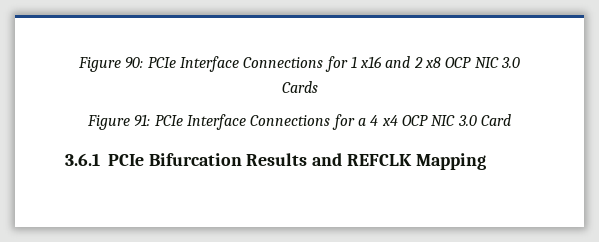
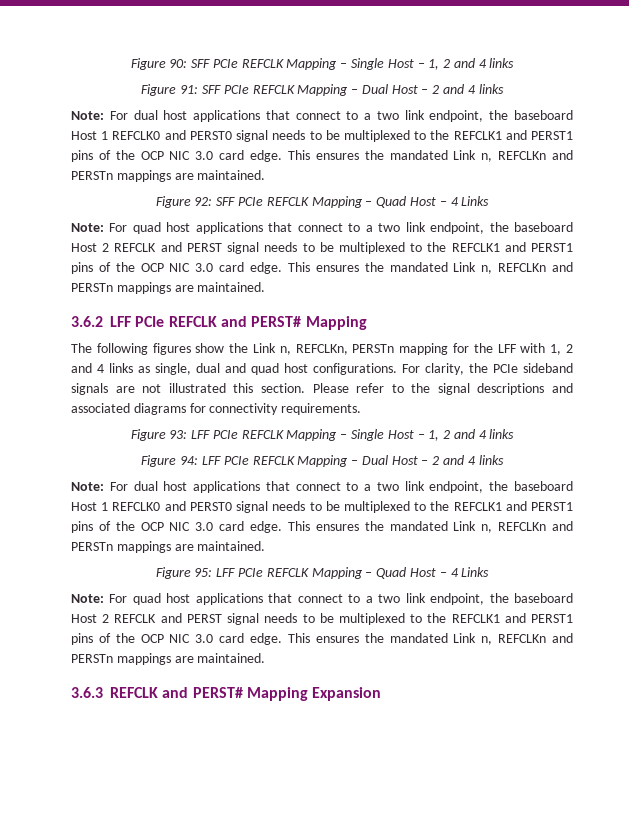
- Figure 90: PCIe Interface Connections for 1 x16 and 2 x8 OCP NIC 3.0 Cards
- Figure 91: PCIe Interface Connections for a 4 x4 OCP NIC 3.0 Card
- 3.6.1 PCIe Bifurcation Results and REFCLK Mapping
+ Figure 90: SFF PCIe REFCLK Mapping – Single Host – 1, 2 and 4 links
+ Figure 91: SFF PCIe REFCLK Mapping – Dual Host – 2 and 4 links
+ Note: For dual host applications that connect to a two link endpoint, the baseboard Host 1 REFCLK0 and PERST0 signal needs to be multiplexed to the REFCLK1 and PERST1 pins of the OCP NIC 3.0 card edge. This ensures the mandated Link n, REFCLKn and PERSTn mappings are maintained.
+ Figure 92: SFF PCIe REFCLK Mapping – Quad Host – 4 Links
+ Note: For quad host applications that connect to a two link endpoint, the baseboard Host 2 REFCLK and PERST signal needs to be multiplexed to the REFCLK1 and PERST1 pins of the OCP NIC 3.0 card edge. This ensures the mandated Link n, REFCLKn and PERSTn mappings are maintained.
+ 3.6.2 LFF PCIe REFCLK and PERST# Mapping
+ The following figures show the Link n, REFCLKn, PERSTn mapping for the LFF with 1, 2 and 4 links as single, dual and quad host configurations. For clarity, the PCIe sideband signals are not illustrated this section. Please refer to the signal descriptions and associated diagrams for connectivity requirements.
+ Figure 93: LFF PCIe REFCLK Mapping – Single Host – 1, 2 and 4 links
+ Figure 94: LFF PCIe REFCLK Mapping – Dual Host – 2 and 4 links
+ Note: For dual host applications that connect to a two link endpoint, the baseboard Host 1 REFCLK0 and PERST0 signal needs to be multiplexed to the REFCLK1 and PERST1 pins of the OCP NIC 3.0 card edge. This ensures the mandated Link n, REFCLKn and PERSTn mappings are maintained.
+ Figure 95: LFF PCIe REFCLK Mapping – Quad Host – 4 Links
+ Note: For quad host applications that connect to a two link endpoint, the baseboard Host 2 REFCLK and PERST signal needs to be multiplexed to the REFCLK1 and PERST1 pins of the OCP NIC 3.0 card edge. This ensures the mandated Link n, REFCLKn and PERSTn mappings are maintained.
+ 3.6.3 REFCLK and PERST# Mapping Expansion

